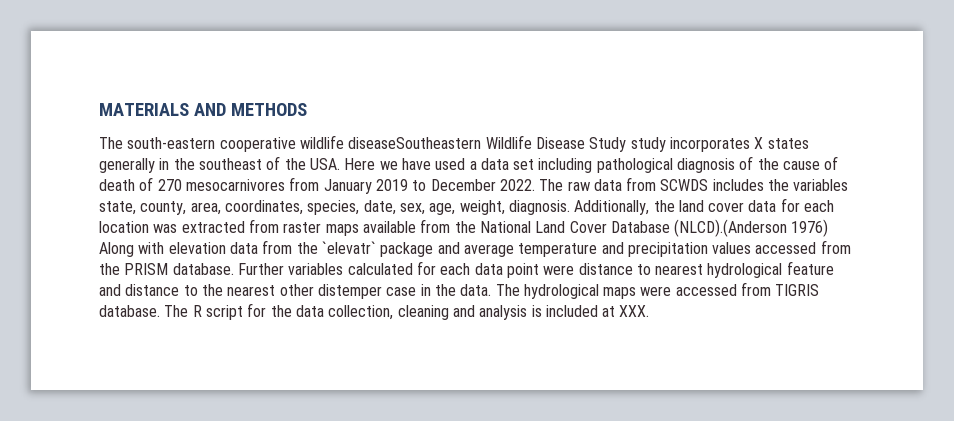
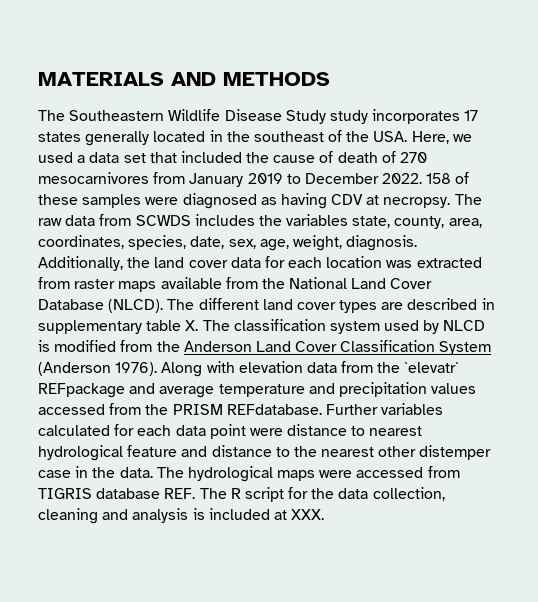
- The south-eastern cooperative wildlife diseaseSoutheastern Wildlife Disease Study study incorporates X states generally in the southeast of the USA. Here we have used a data set including pathological diagnosis of the cause of death of 270 mesocarnivores from January 2019 to December 2022.
+ The Southeastern Wildlife Disease Study study incorporates 17 states generally located in the southeast of the USA. Here, we used a data set that included the cause of death of 270 mesocarnivores from January 2019 to December 2022.
+ 158 of these samples were diagnosed as having CDV at necropsy.
- Additionally, the land cover data for each location was extracted from raster maps available from the National Land Cover Database (NLCD).(Anderson 1976) Along with elevation data from the `elevatr` package and average temperature and precipitation values accessed from the PRISM database.
+ Additionally, the land cover data for each location was extracted from raster maps available from the National Land Cover Database (NLCD). The different land cover types are described in supplementary table X. The classification system used by NLCD is modified from the Anderson Land Cover Classification System (Anderson 1976). Along with elevation data from the `elevatr` REFpackage and average temperature and precipitation values accessed from the PRISM REFdatabase.
- The hydrological maps were accessed from TIGRIS database. The R script for the data collection, cleaning and analysis is included at XXX.
+ The hydrological maps were accessed from TIGRIS database REF. The R script for the data collection, cleaning and analysis is included at XXX.

